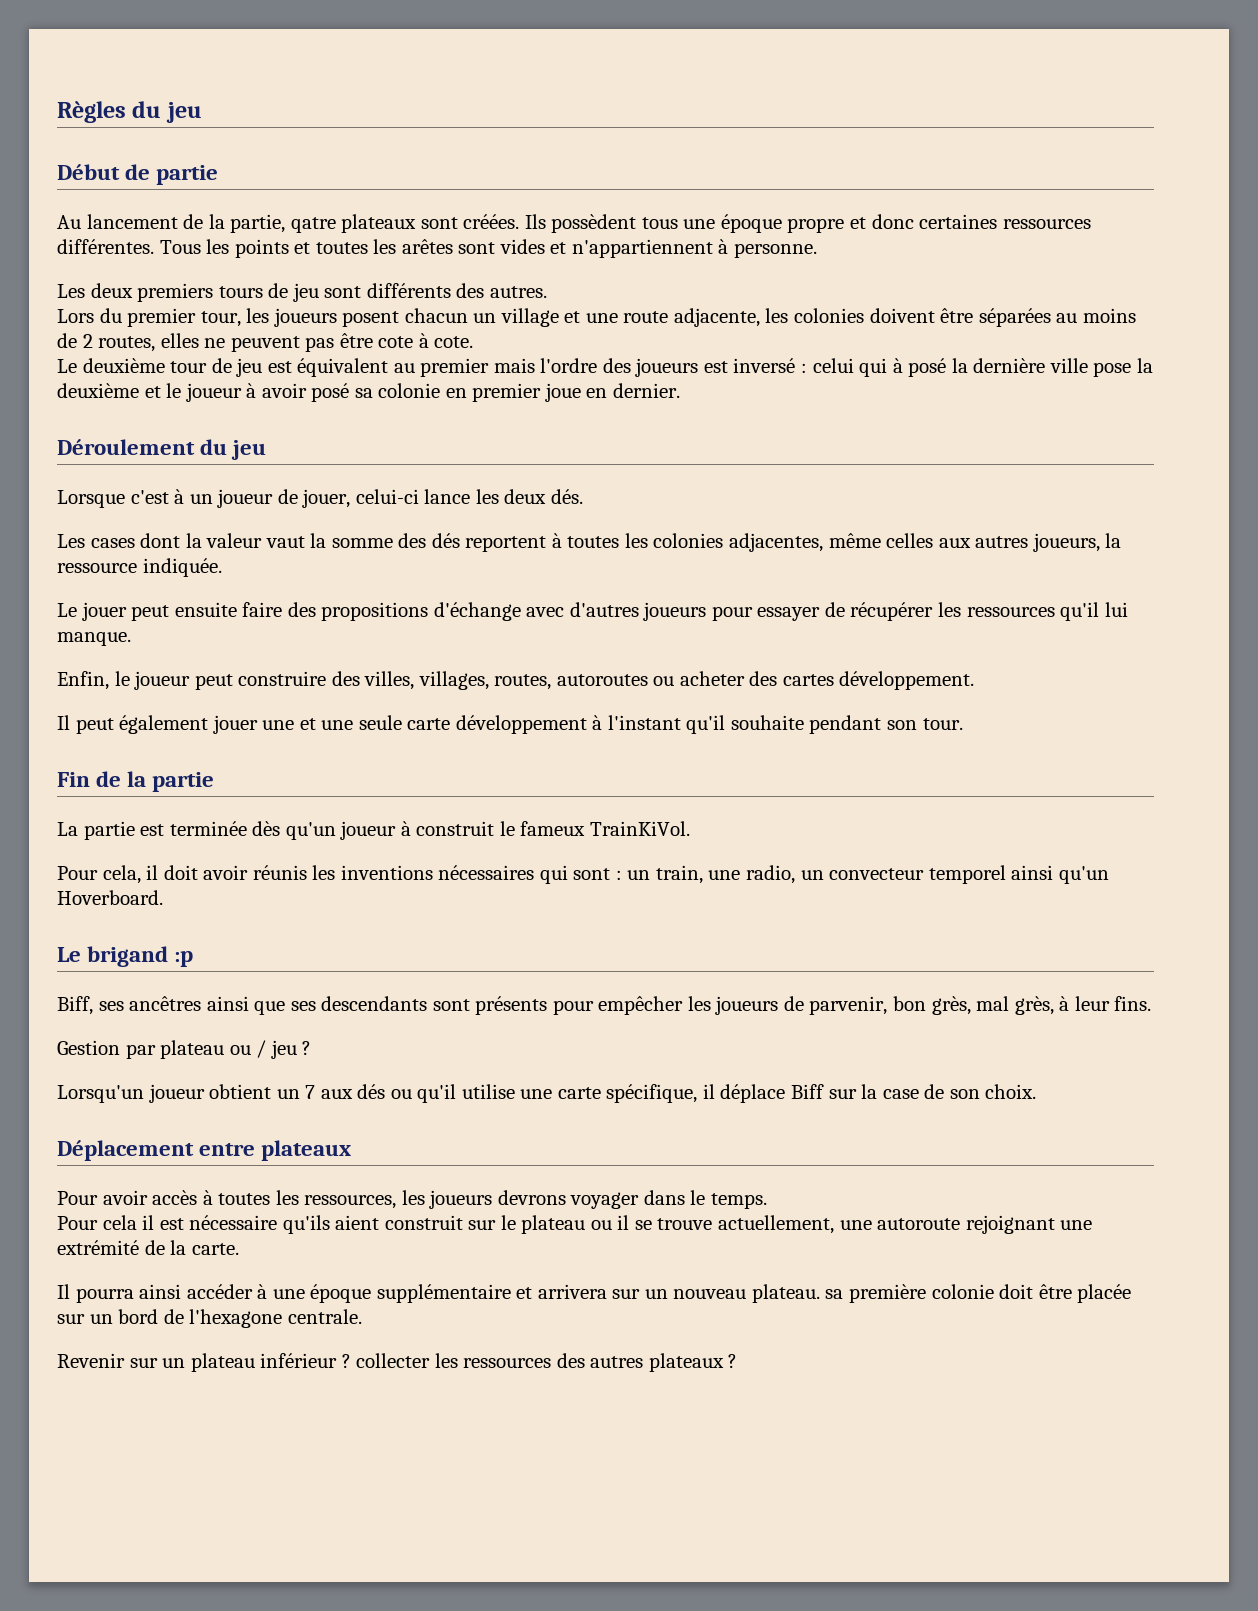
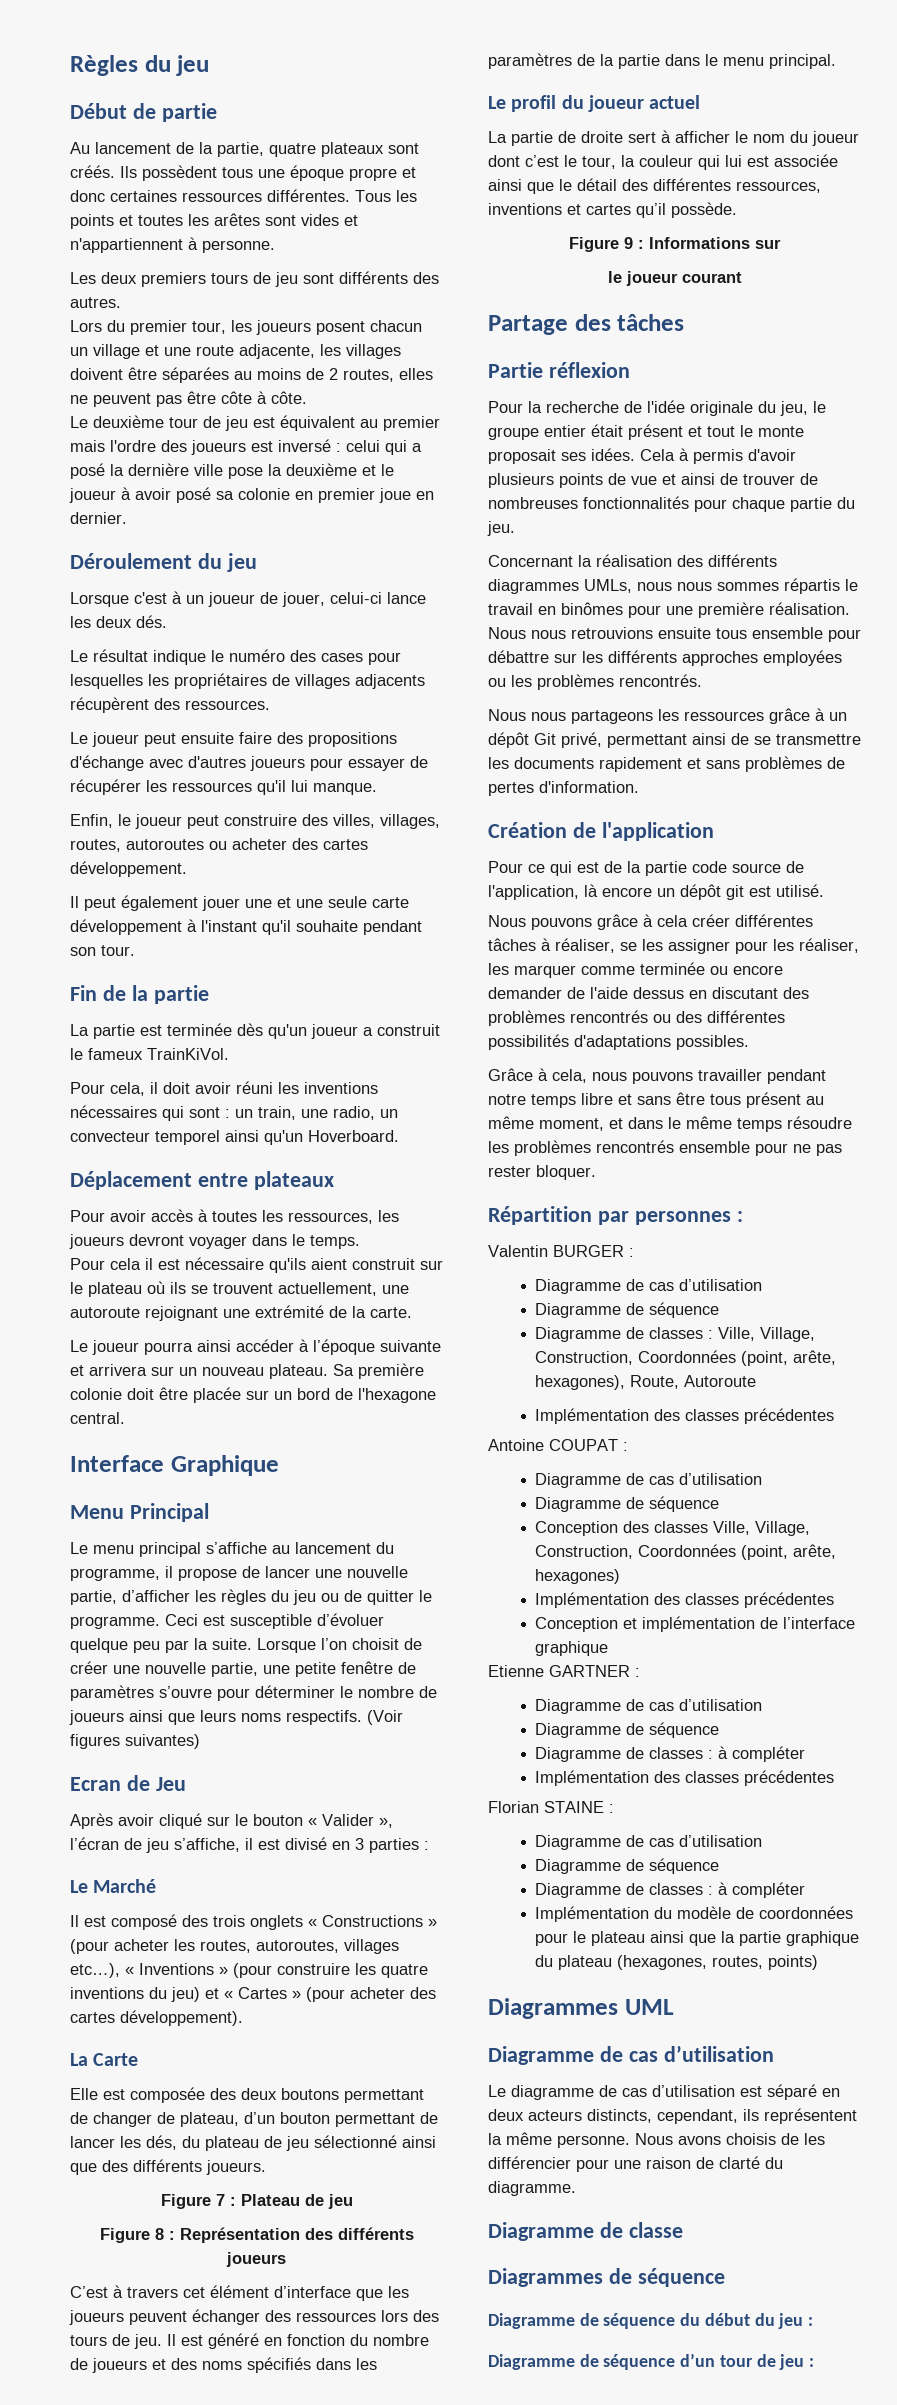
- Au lancement de la partie, qatre plateaux sont créées.
+ Au lancement de la partie, quatre plateaux sont créés.
- Lors du premier tour, les joueurs posent chacun un village et une route adjacente, les colonies doivent être séparées au moins de 2 routes, elles ne peuvent pas être cote à cote.
+ Lors du premier tour, les joueurs posent chacun un village et une route adjacente, les villages doivent être séparées au moins de 2 routes, elles ne peuvent pas être côte à côte.
- Le deuxième tour de jeu est équivalent au premier mais l'ordre des joueurs est inversé : celui qui à posé la dernière ville pose la deuxième et le joueur à avoir posé sa colonie en premier joue en dernier.
+ Le deuxième tour de jeu est équivalent au premier mais l'ordre des joueurs est inversé : celui qui a posé la dernière ville pose la deuxième et le joueur à avoir posé sa colonie en premier joue en dernier.
- Les cases dont la valeur vaut la somme des dés reportent à toutes les colonies adjacentes, même celles aux autres joueurs, la ressource indiquée.
- Le jouer peut ensuite faire des propositions d'échange avec d'autres joueurs pour essayer de récupérer les ressources qu'il lui manque.
+ Le résultat indique le numéro des cases pour lesquelles les propriétaires de villages adjacents récupèrent des ressources.
+ Le joueur peut ensuite faire des propositions d'échange avec d'autres joueurs pour essayer de récupérer les ressources qu'il lui manque.
- La partie est terminée dès qu'un joueur à construit le fameux TrainKiVol.
+ La partie est terminée dès qu'un joueur a construit le fameux TrainKiVol.
- Pour cela, il doit avoir réunis les inventions nécessaires qui sont : un train, une radio, un convecteur temporel ainsi qu'un Hoverboard.
+ Pour cela, il doit avoir réuni les inventions nécessaires qui sont : un train, une radio, un convecteur temporel ainsi qu'un Hoverboard.
- Le brigand :p
- Biff, ses ancêtres ainsi que ses descendants sont présents pour empêcher les joueurs de parvenir, bon grès, mal grès, à leur fins.
- Gestion par plateau ou / jeu ?
- Lorsqu'un joueur obtient un 7 aux dés ou qu'il utilise une carte spécifique, il déplace Biff sur la case de son choix.
- Pour avoir accès à toutes les ressources, les joueurs devrons voyager dans le temps.
+ Pour avoir accès à toutes les ressources, les joueurs devront voyager dans le temps.
- Pour cela il est nécessaire qu'ils aient construit sur le plateau ou il se trouve actuellement, une autoroute rejoignant une extrémité de la carte.
+ Pour cela il est nécessaire qu'ils aient construit sur le plateau où ils se trouvent actuellement, une autoroute rejoignant une extrémité de la carte.
- Il pourra ainsi accéder à une époque supplémentaire et arrivera sur un nouveau plateau. sa première colonie doit être placée sur un bord de l'hexagone centrale.
- Revenir sur un plateau inférieur ? collecter les ressources des autres plateaux ?
+ Le joueur pourra ainsi accéder à l’époque suivante et arrivera sur un nouveau plateau. Sa première colonie doit être placée sur un bord de l'hexagone central.
+ Interface Graphique
+ Menu Principal
+ Le menu principal s’affiche au lancement du programme, il propose de lancer une nouvelle partie, d’afficher les règles du jeu ou de quitter le programme. Ceci est susceptible d’évoluer quelque peu par la suite. Lorsque l’on choisit de créer une nouvelle partie, une petite fenêtre de paramètres s’ouvre pour déterminer le nombre de joueurs ainsi que leurs noms respectifs. (Voir figures suivantes)
+ Ecran de Jeu
+ Après avoir cliqué sur le bouton « Valider », l’écran de jeu s’affiche, il est divisé en 3 parties :
+ Le Marché
+ Il est composé des trois onglets « Constructions » (pour acheter les routes, autoroutes, villages etc…), « Inventions » (pour construire les quatre inventions du jeu) et « Cartes » (pour acheter des cartes développement).
+ La Carte
+ Elle est composée des deux boutons permettant de changer de plateau, d’un bouton permettant de lancer les dés, du plateau de jeu sélectionné ainsi que des différents joueurs.
+ Figure 7 : Plateau de jeu
+ Figure 8 : Représentation des différents joueurs
+ C’est à travers cet élément d’interface que les joueurs peuvent échanger des ressources lors des tours de jeu. Il est généré en fonction du nombre de joueurs et des noms spécifiés dans les paramètres de la partie dans le menu principal.
+ Le profil du joueur actuel
+ La partie de droite sert à afficher le nom du joueur dont c’est le tour, la couleur qui lui est associée ainsi que le détail des différentes ressources, inventions et cartes qu’il possède.
+ Figure 9 : Informations sur
+ le joueur courant
+ Partage des tâches
+ Partie réflexion
+ Pour la recherche de l'idée originale du jeu, le groupe entier était présent et tout le monte proposait ses idées. Cela à permis d'avoir plusieurs points de vue et ainsi de trouver de nombreuses fonctionnalités pour chaque partie du jeu.
+ Concernant la réalisation des différents diagrammes UMLs, nous nous sommes répartis le travail en binômes pour une première réalisation. Nous nous retrouvions ensuite tous ensemble pour débattre sur les différents approches employées ou les problèmes rencontrés.
+ Nous nous partageons les ressources grâce à un dépôt Git privé, permettant ainsi de se transmettre les documents rapidement et sans problèmes de pertes d'information.
+ Création de l'application
+ Pour ce qui est de la partie code source de l'application, là encore un dépôt git est utilisé.
+ Nous pouvons grâce à cela créer différentes tâches à réaliser, se les assigner pour les réaliser, les marquer comme terminée ou encore demander de l'aide dessus en discutant des problèmes rencontrés ou des différentes possibilités d'adaptations possibles.
+ Grâce à cela, nous pouvons travailler pendant notre temps libre et sans être tous présent au même moment, et dans le même temps résoudre les problèmes rencontrés ensemble pour ne pas rester bloquer.
+ Répartition par personnes :
+ Valentin BURGER :
+ Diagramme de cas d’utilisation
+ Diagramme de séquence
+ Diagramme de classes : Ville, Village, Construction, Coordonnées (point, arête, hexagones), Route, Autoroute
+ Implémentation des classes précédentes
+ Antoine COUPAT :
+ Diagramme de cas d’utilisation
+ Diagramme de séquence
+ Conception des classes Ville, Village, Construction, Coordonnées (point, arête, hexagones)
+ Implémentation des classes précédentes
+ Conception et implémentation de l’interface graphique
+ Etienne GARTNER :
+ Diagramme de cas d’utilisation
+ Diagramme de séquence
+ Diagramme de classes : à compléter
+ Implémentation des classes précédentes
+ Florian STAINE :
+ Diagramme de cas d’utilisation
+ Diagramme de séquence
+ Diagramme de classes : à compléter
+ Implémentation du modèle de coordonnées pour le plateau ainsi que la partie graphique du plateau (hexagones, routes, points)
+ Diagrammes UML
+ Diagramme de cas d’utilisation
+ Le diagramme de cas d’utilisation est séparé en deux acteurs distincts, cependant, ils représentent la même personne. Nous avons choisis de les différencier pour une raison de clarté du diagramme.
+ Diagramme de classe
+ Diagrammes de séquence
+ Diagramme de séquence du début du jeu :
+ Diagramme de séquence d’un tour de jeu :

